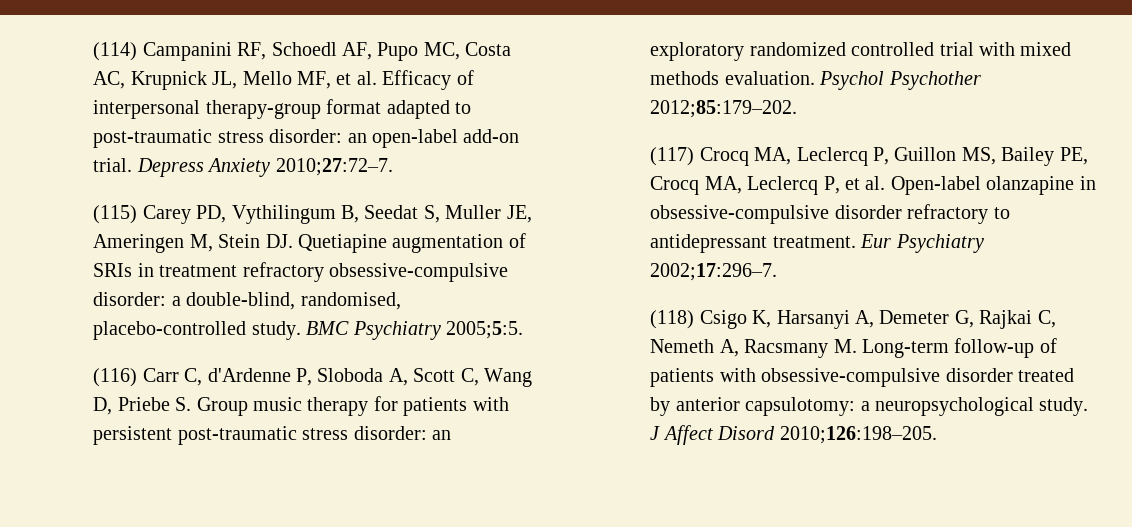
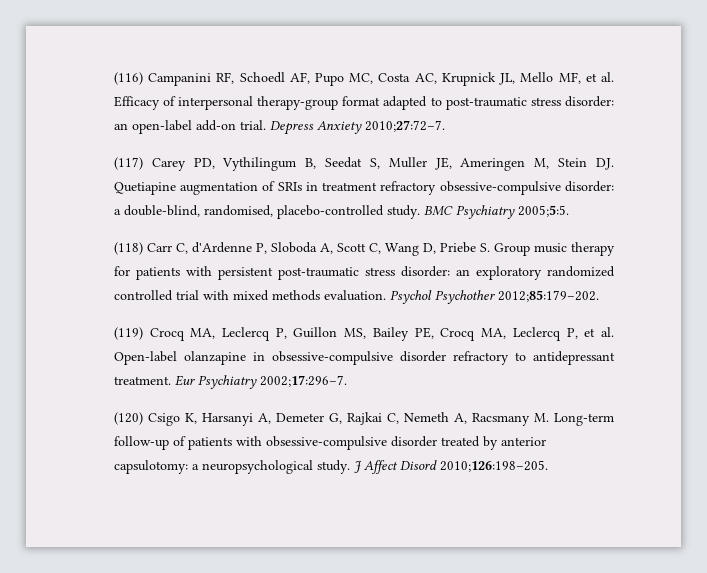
- (114) Campanini RF, Schoedl AF, Pupo MC, Costa AC, Krupnick JL, Mello MF, et al. Efficacy of interpersonal therapy-group format adapted to post-traumatic stress disorder: an open-label add-on trial.
+ (116) Campanini RF, Schoedl AF, Pupo MC, Costa AC, Krupnick JL, Mello MF, et al. Efficacy of interpersonal therapy-group format adapted to post-traumatic stress disorder: an open-label add-on trial.
- (115) Carey PD, Vythilingum B, Seedat S, Muller JE, Ameringen M, Stein DJ. Quetiapine augmentation of SRIs in treatment refractory obsessive-compulsive disorder: a double-blind, randomised, placebo-controlled study.
+ (117) Carey PD, Vythilingum B, Seedat S, Muller JE, Ameringen M, Stein DJ. Quetiapine augmentation of SRIs in treatment refractory obsessive-compulsive disorder: a double-blind, randomised, placebo-controlled study.
- (116) Carr C, d'Ardenne P, Sloboda A, Scott C, Wang D, Priebe S. Group music therapy for patients with persistent post-traumatic stress disorder: an exploratory randomized controlled trial with mixed methods evaluation.
+ (118) Carr C, d'Ardenne P, Sloboda A, Scott C, Wang D, Priebe S. Group music therapy for patients with persistent post-traumatic stress disorder: an exploratory randomized controlled trial with mixed methods evaluation.
- (117) Crocq MA, Leclercq P, Guillon MS, Bailey PE, Crocq MA, Leclercq P, et al. Open-label olanzapine in obsessive-compulsive disorder refractory to antidepressant treatment.
+ (119) Crocq MA, Leclercq P, Guillon MS, Bailey PE, Crocq MA, Leclercq P, et al. Open-label olanzapine in obsessive-compulsive disorder refractory to antidepressant treatment.
- (118) Csigo K, Harsanyi A, Demeter G, Rajkai C, Nemeth A, Racsmany M. Long-term follow-up of patients with obsessive-compulsive disorder treated by anterior capsulotomy: a neuropsychological study.
+ (120) Csigo K, Harsanyi A, Demeter G, Rajkai C, Nemeth A, Racsmany M. Long-term follow-up of patients with obsessive-compulsive disorder treated by anterior capsulotomy: a neuropsychological study.

